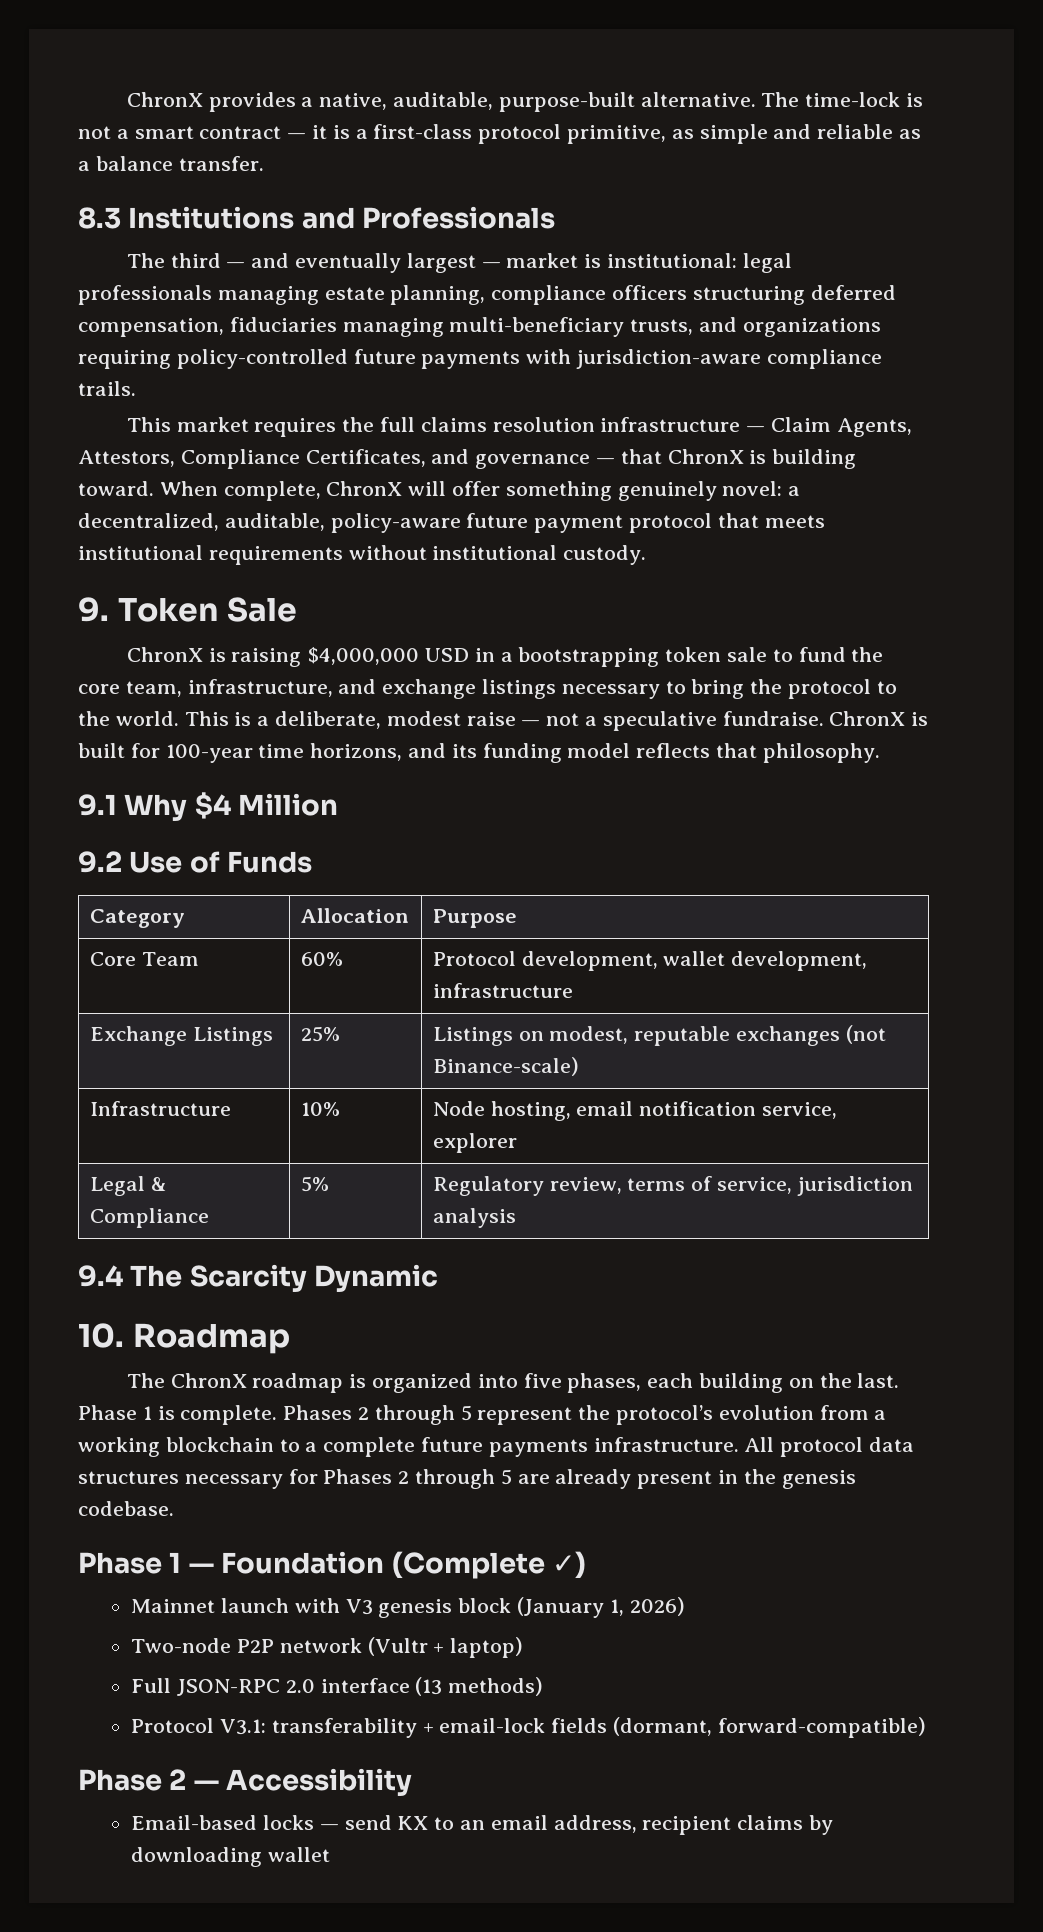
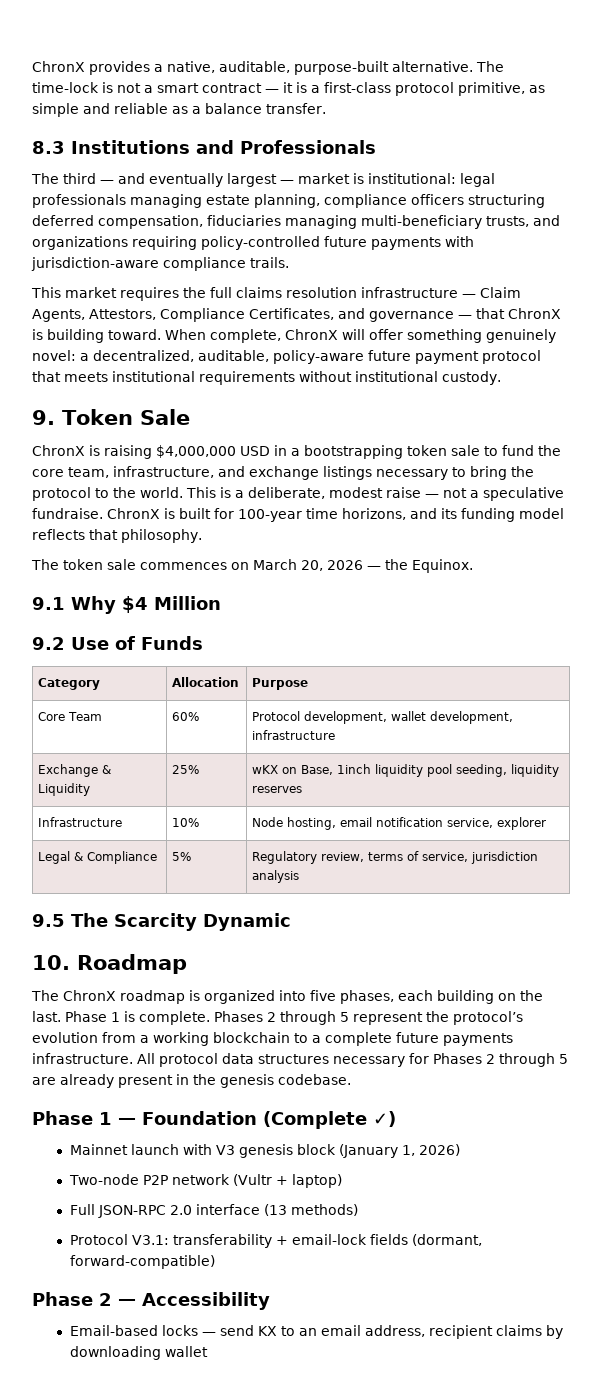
+ The token sale commences on March 20, 2026 — the Equinox.
- Exchange Listings | 25% | Listings on modest, reputable exchanges (not Binance-scale)
+ Exchange & Liquidity | 25% | wKX on Base, 1inch liquidity pool seeding, liquidity reserves
- 9.4 The Scarcity Dynamic
+ 9.5 The Scarcity Dynamic

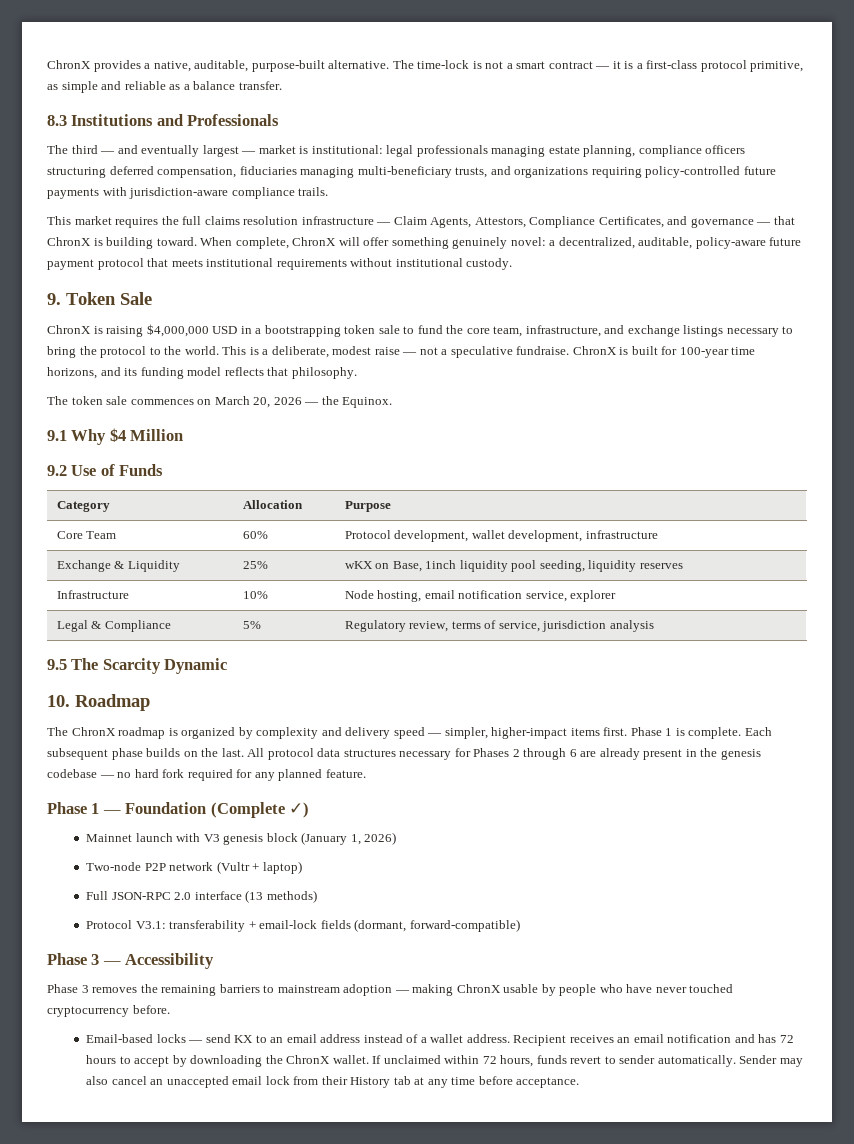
- The ChronX roadmap is organized into five phases, each building on the last. Phase 1 is complete. Phases 2 through 5 represent the protocol’s evolution from a working blockchain to a complete future payments infrastructure.
+ The ChronX roadmap is organized by complexity and delivery speed — simpler, higher-impact items first. Phase 1 is complete. Each subsequent phase builds on the last.
- All protocol data structures necessary for Phases 2 through 5 are already present in the genesis codebase.
+ All protocol data structures necessary for Phases 2 through 6 are already present in the genesis codebase — no hard fork required for any planned feature.
- Phase 2 — Accessibility
+ Phase 3 — Accessibility
+ Phase 3 removes the remaining barriers to mainstream adoption — making ChronX usable by people who have never touched cryptocurrency before.
- Email-based locks — send KX to an email address, recipient claims by downloading wallet
+ Email-based locks — send KX to an email address instead of a wallet address. Recipient receives an email notification and has 72 hours to accept by downloading the ChronX wallet. If unclaimed within 72 hours, funds revert to sender automatically. Sender may also cancel an unaccepted email lock from their History tab at any time before acceptance.

